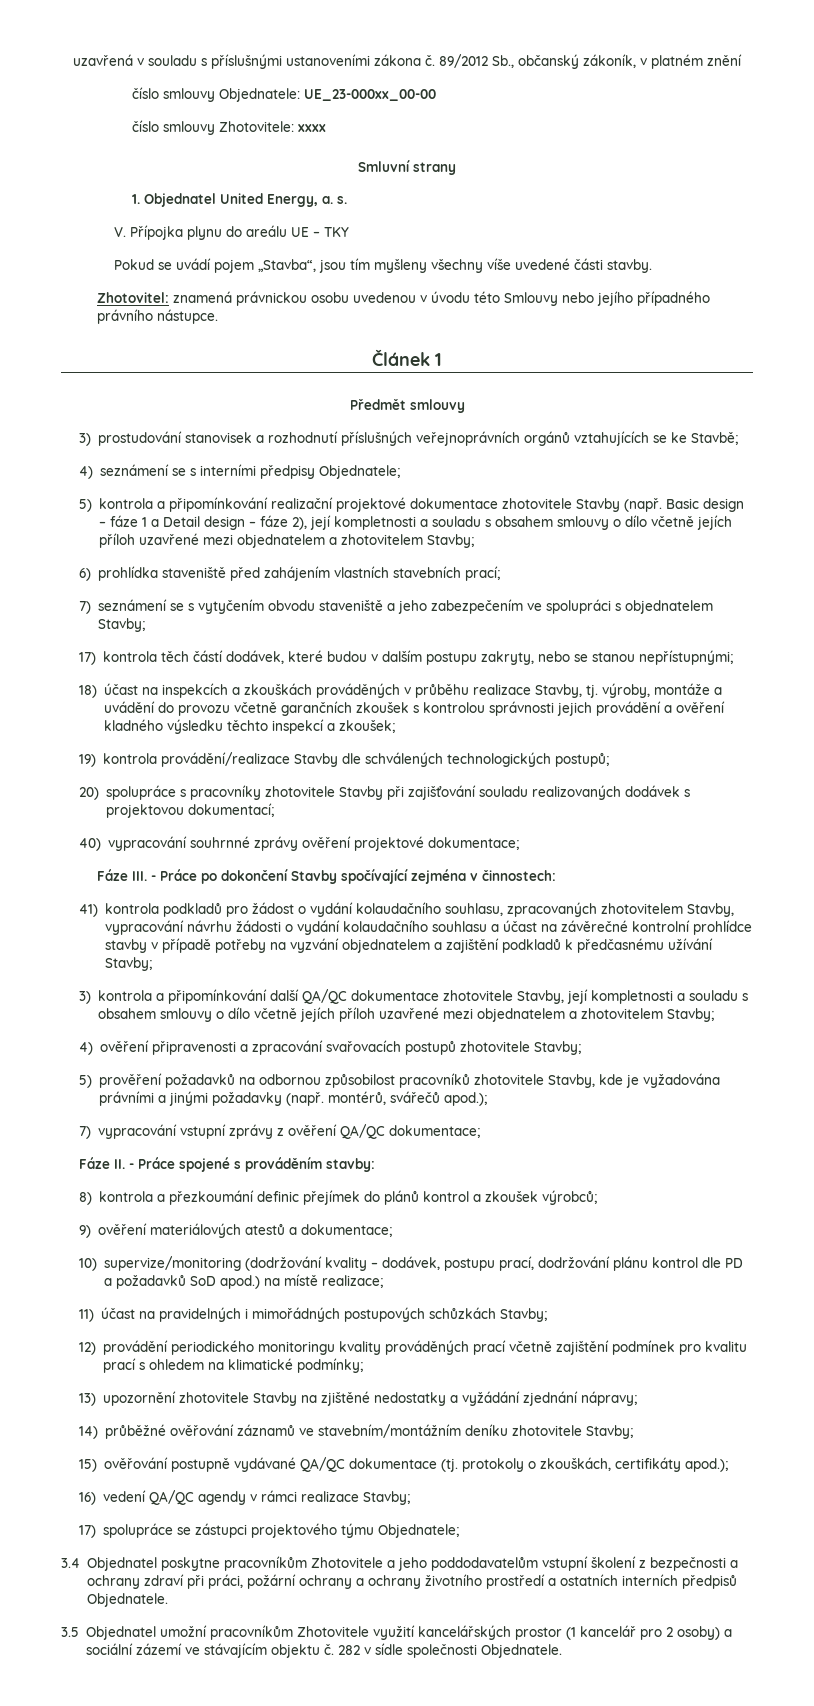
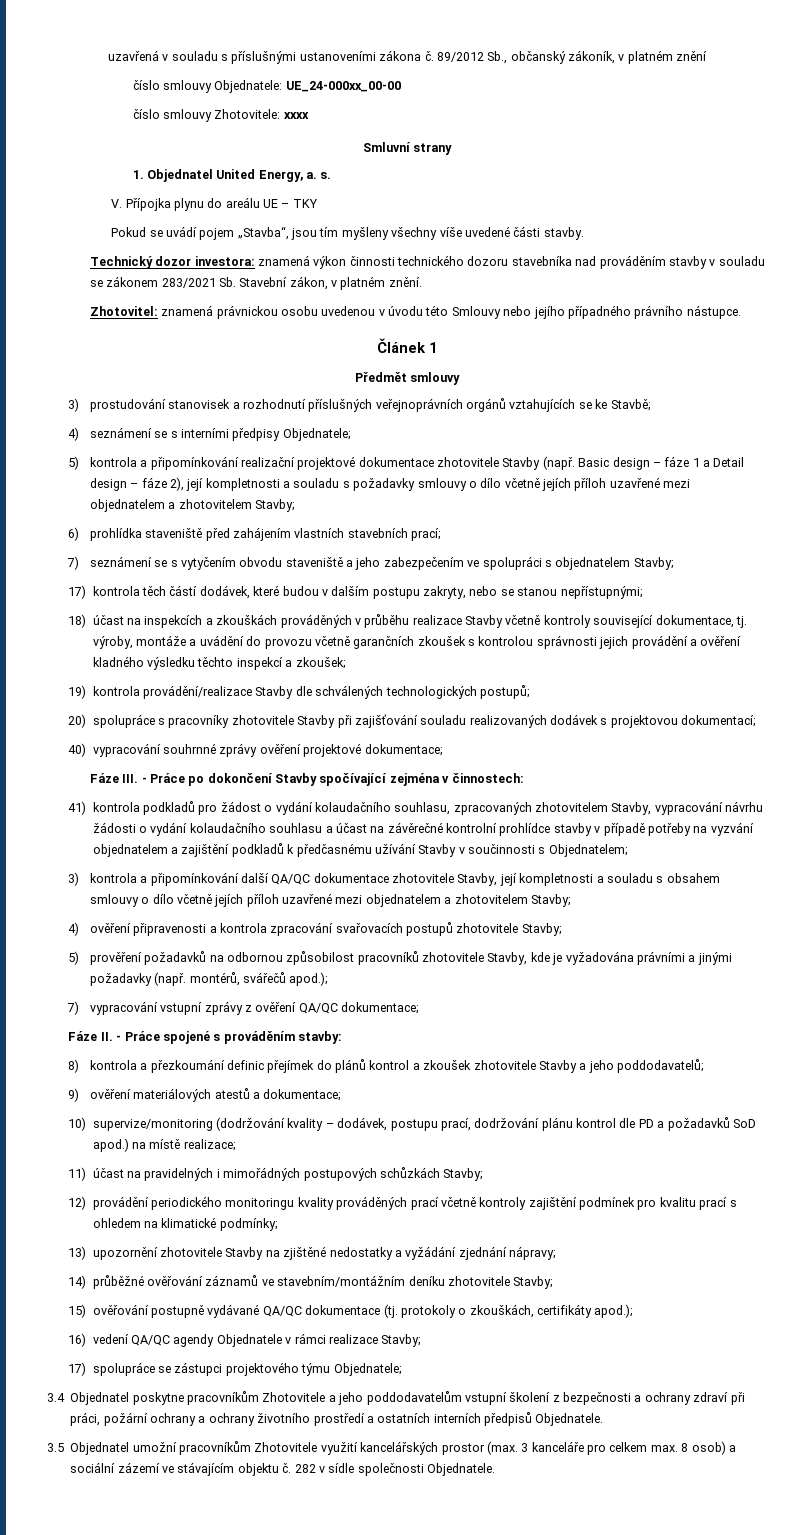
- číslo smlouvy Objednatele: UE_23-000xx_00-00
+ číslo smlouvy Objednatele: UE_24-000xx_00-00
+ Technický dozor investora: znamená výkon činnosti technického dozoru stavebníka nad prováděním stavby v souladu se zákonem 283/2021 Sb. Stavební zákon, v platném znění.
- Basic design – fáze 1 a Detail design – fáze 2), její kompletnosti a souladu s obsahem smlouvy o dílo včetně jejích příloh uzavřené mezi objednatelem a zhotovitelem Stavby;
+ Basic design – fáze 1 a Detail design – fáze 2), její kompletnosti a souladu s požadavky smlouvy o dílo včetně jejích příloh uzavřené mezi objednatelem a zhotovitelem Stavby;
- 18) účast na inspekcích a zkouškách prováděných v průběhu realizace Stavby, tj. výroby, montáže a uvádění do provozu včetně garančních zkoušek s kontrolou správnosti jejich provádění a ověření kladného výsledku těchto inspekcí a zkoušek;
+ 18) účast na inspekcích a zkouškách prováděných v průběhu realizace Stavby včetně kontroly související dokumentace, tj. výroby, montáže a uvádění do provozu včetně garančních zkoušek s kontrolou správnosti jejich provádění a ověření kladného výsledku těchto inspekcí a zkoušek;
- 41) kontrola podkladů pro žádost o vydání kolaudačního souhlasu, zpracovaných zhotovitelem Stavby, vypracování návrhu žádosti o vydání kolaudačního souhlasu a účast na závěrečné kontrolní prohlídce stavby v případě potřeby na vyzvání objednatelem a zajištění podkladů k předčasnému užívání Stavby;
+ 41) kontrola podkladů pro žádost o vydání kolaudačního souhlasu, zpracovaných zhotovitelem Stavby, vypracování návrhu žádosti o vydání kolaudačního souhlasu a účast na závěrečné kontrolní prohlídce stavby v případě potřeby na vyzvání objednatelem a zajištění podkladů k předčasnému užívání Stavby v součinnosti s Objednatelem;
- 4) ověření připravenosti a zpracování svařovacích postupů zhotovitele Stavby;
+ 4) ověření připravenosti a kontrola zpracování svařovacích postupů zhotovitele Stavby;
- 8) kontrola a přezkoumání definic přejímek do plánů kontrol a zkoušek výrobců;
+ 8) kontrola a přezkoumání definic přejímek do plánů kontrol a zkoušek zhotovitele Stavby a jeho poddodavatelů;
- 12) provádění periodického monitoringu kvality prováděných prací včetně zajištění podmínek pro kvalitu prací s ohledem na klimatické podmínky;
+ 12) provádění periodického monitoringu kvality prováděných prací včetně kontroly zajištění podmínek pro kvalitu prací s ohledem na klimatické podmínky;
- 16) vedení QA/QC agendy v rámci realizace Stavby;
+ 16) vedení QA/QC agendy Objednatele v rámci realizace Stavby;
- 3.5 Objednatel umožní pracovníkům Zhotovitele využití kancelářských prostor (1 kancelář pro 2 osoby) a sociální zázemí ve stávajícím objektu č.
+ 3.5 Objednatel umožní pracovníkům Zhotovitele využití kancelářských prostor (max. 3 kanceláře pro celkem max. 8 osob) a sociální zázemí ve stávajícím objektu č.

